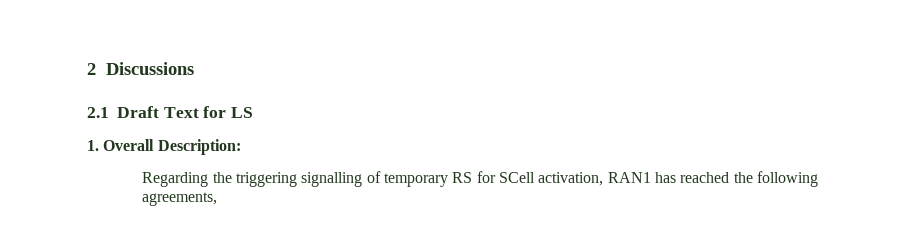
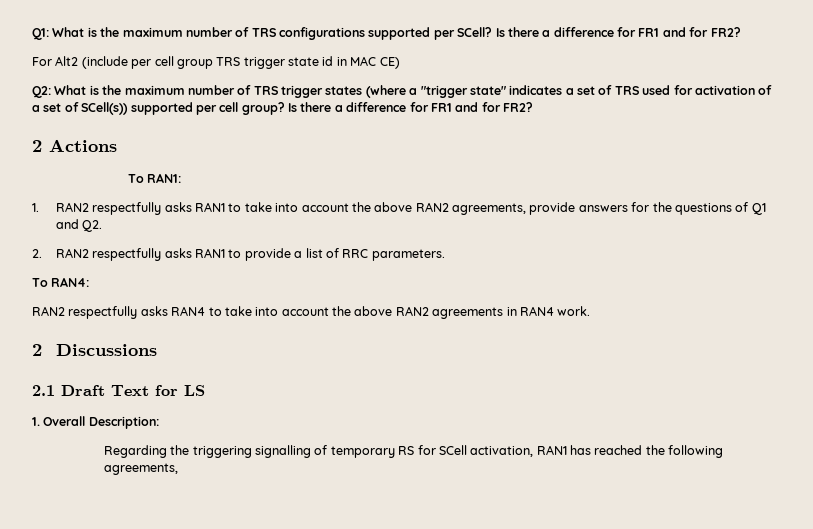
+ Q1: What is the maximum number of TRS configurations supported per SCell? Is there a difference for FR1 and for FR2?
+ For Alt2 (include per cell group TRS trigger state id in MAC CE)
+ Q2: What is the maximum number of TRS trigger states (where a "trigger state" indicates a set of TRS used for activation of a set of SCell(s)) supported per cell group? Is there a difference for FR1 and for FR2?
+ 2 Actions
+ To RAN1:
+ 1. RAN2 respectfully asks RAN1 to take into account the above RAN2 agreements, provide answers for the questions of Q1 and Q2.
+ 2. RAN2 respectfully asks RAN1 to provide a list of RRC parameters.
+ To RAN4:
+ RAN2 respectfully asks RAN4 to take into account the above RAN2 agreements in RAN4 work.

